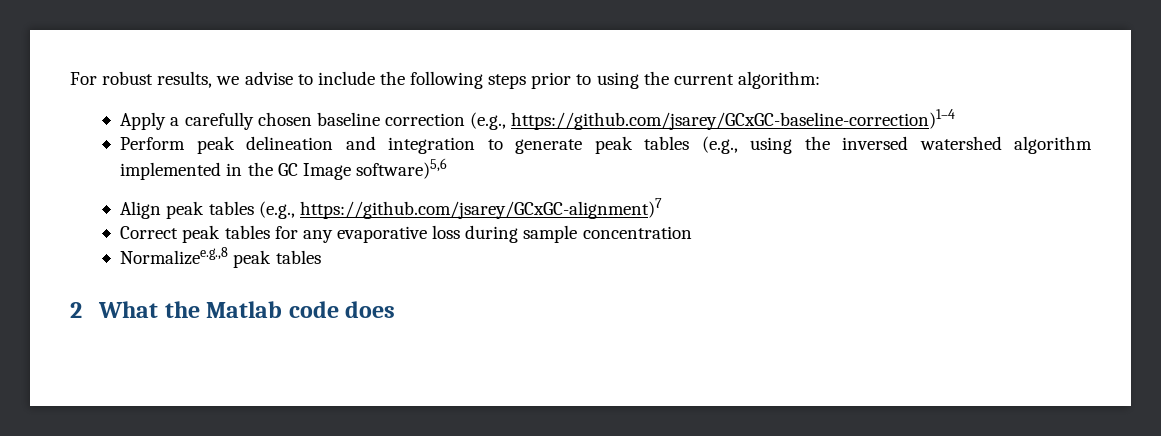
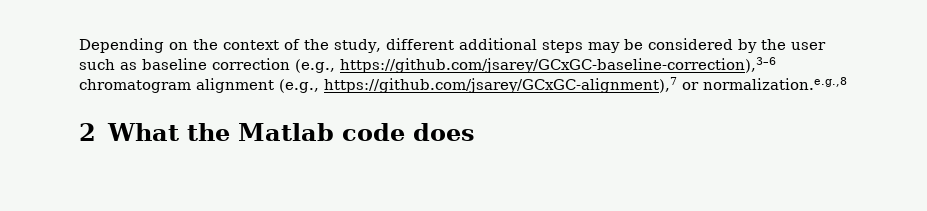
- For robust results, we advise to include the following steps prior to using the current algorithm:
- Apply a carefully chosen baseline correction (e.g., https://github.com/jsarey/GCxGC-baseline-correction)1–4
- Perform peak delineation and integration to generate peak tables (e.g., using the inversed watershed algorithm implemented in the GC Image software)5,6
- Align peak tables (e.g., https://github.com/jsarey/GCxGC-alignment)7
- Correct peak tables for any evaporative loss during sample concentration
- Normalizee.g.,8 peak tables
+ Depending on the context of the study, different additional steps may be considered by the user such as baseline correction (e.g., https://github.com/jsarey/GCxGC-baseline-correction),3–6 chromatogram alignment (e.g., https://github.com/jsarey/GCxGC-alignment),7 or normalization.e.g.,8

